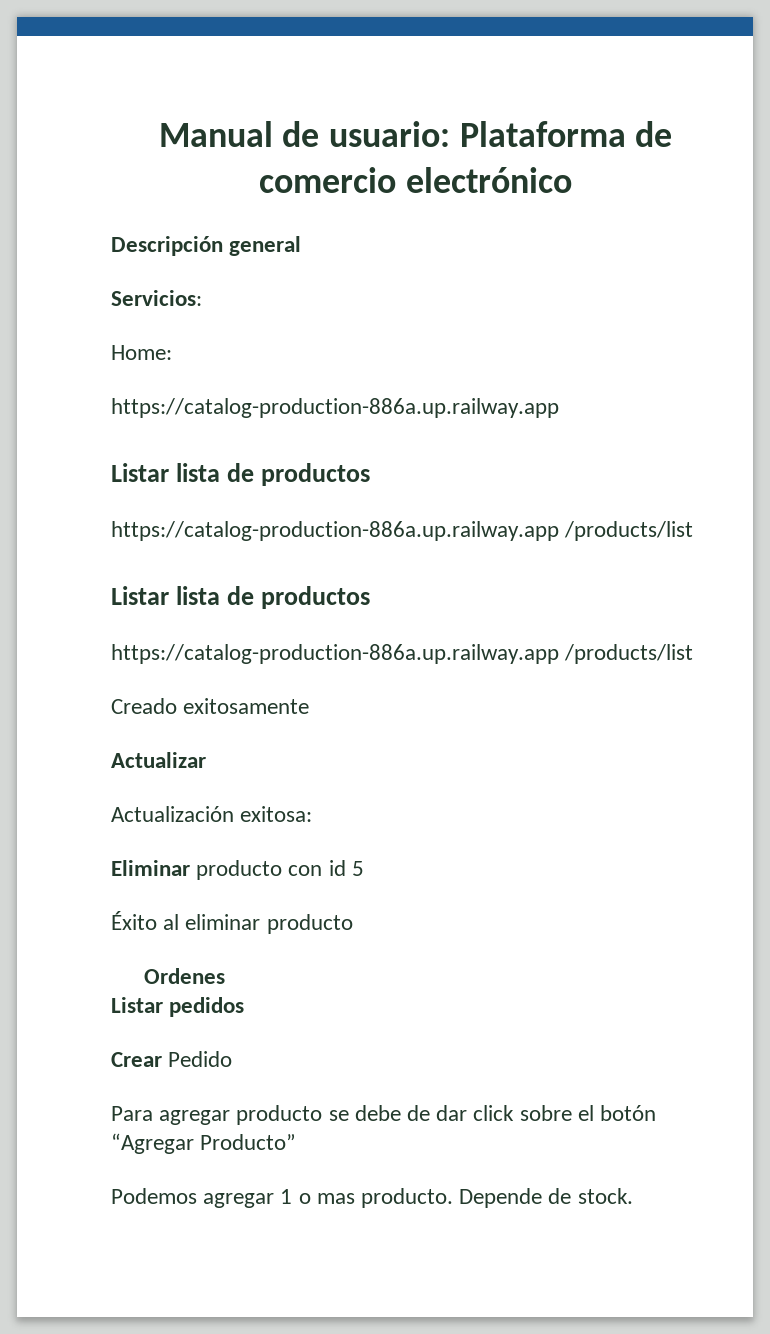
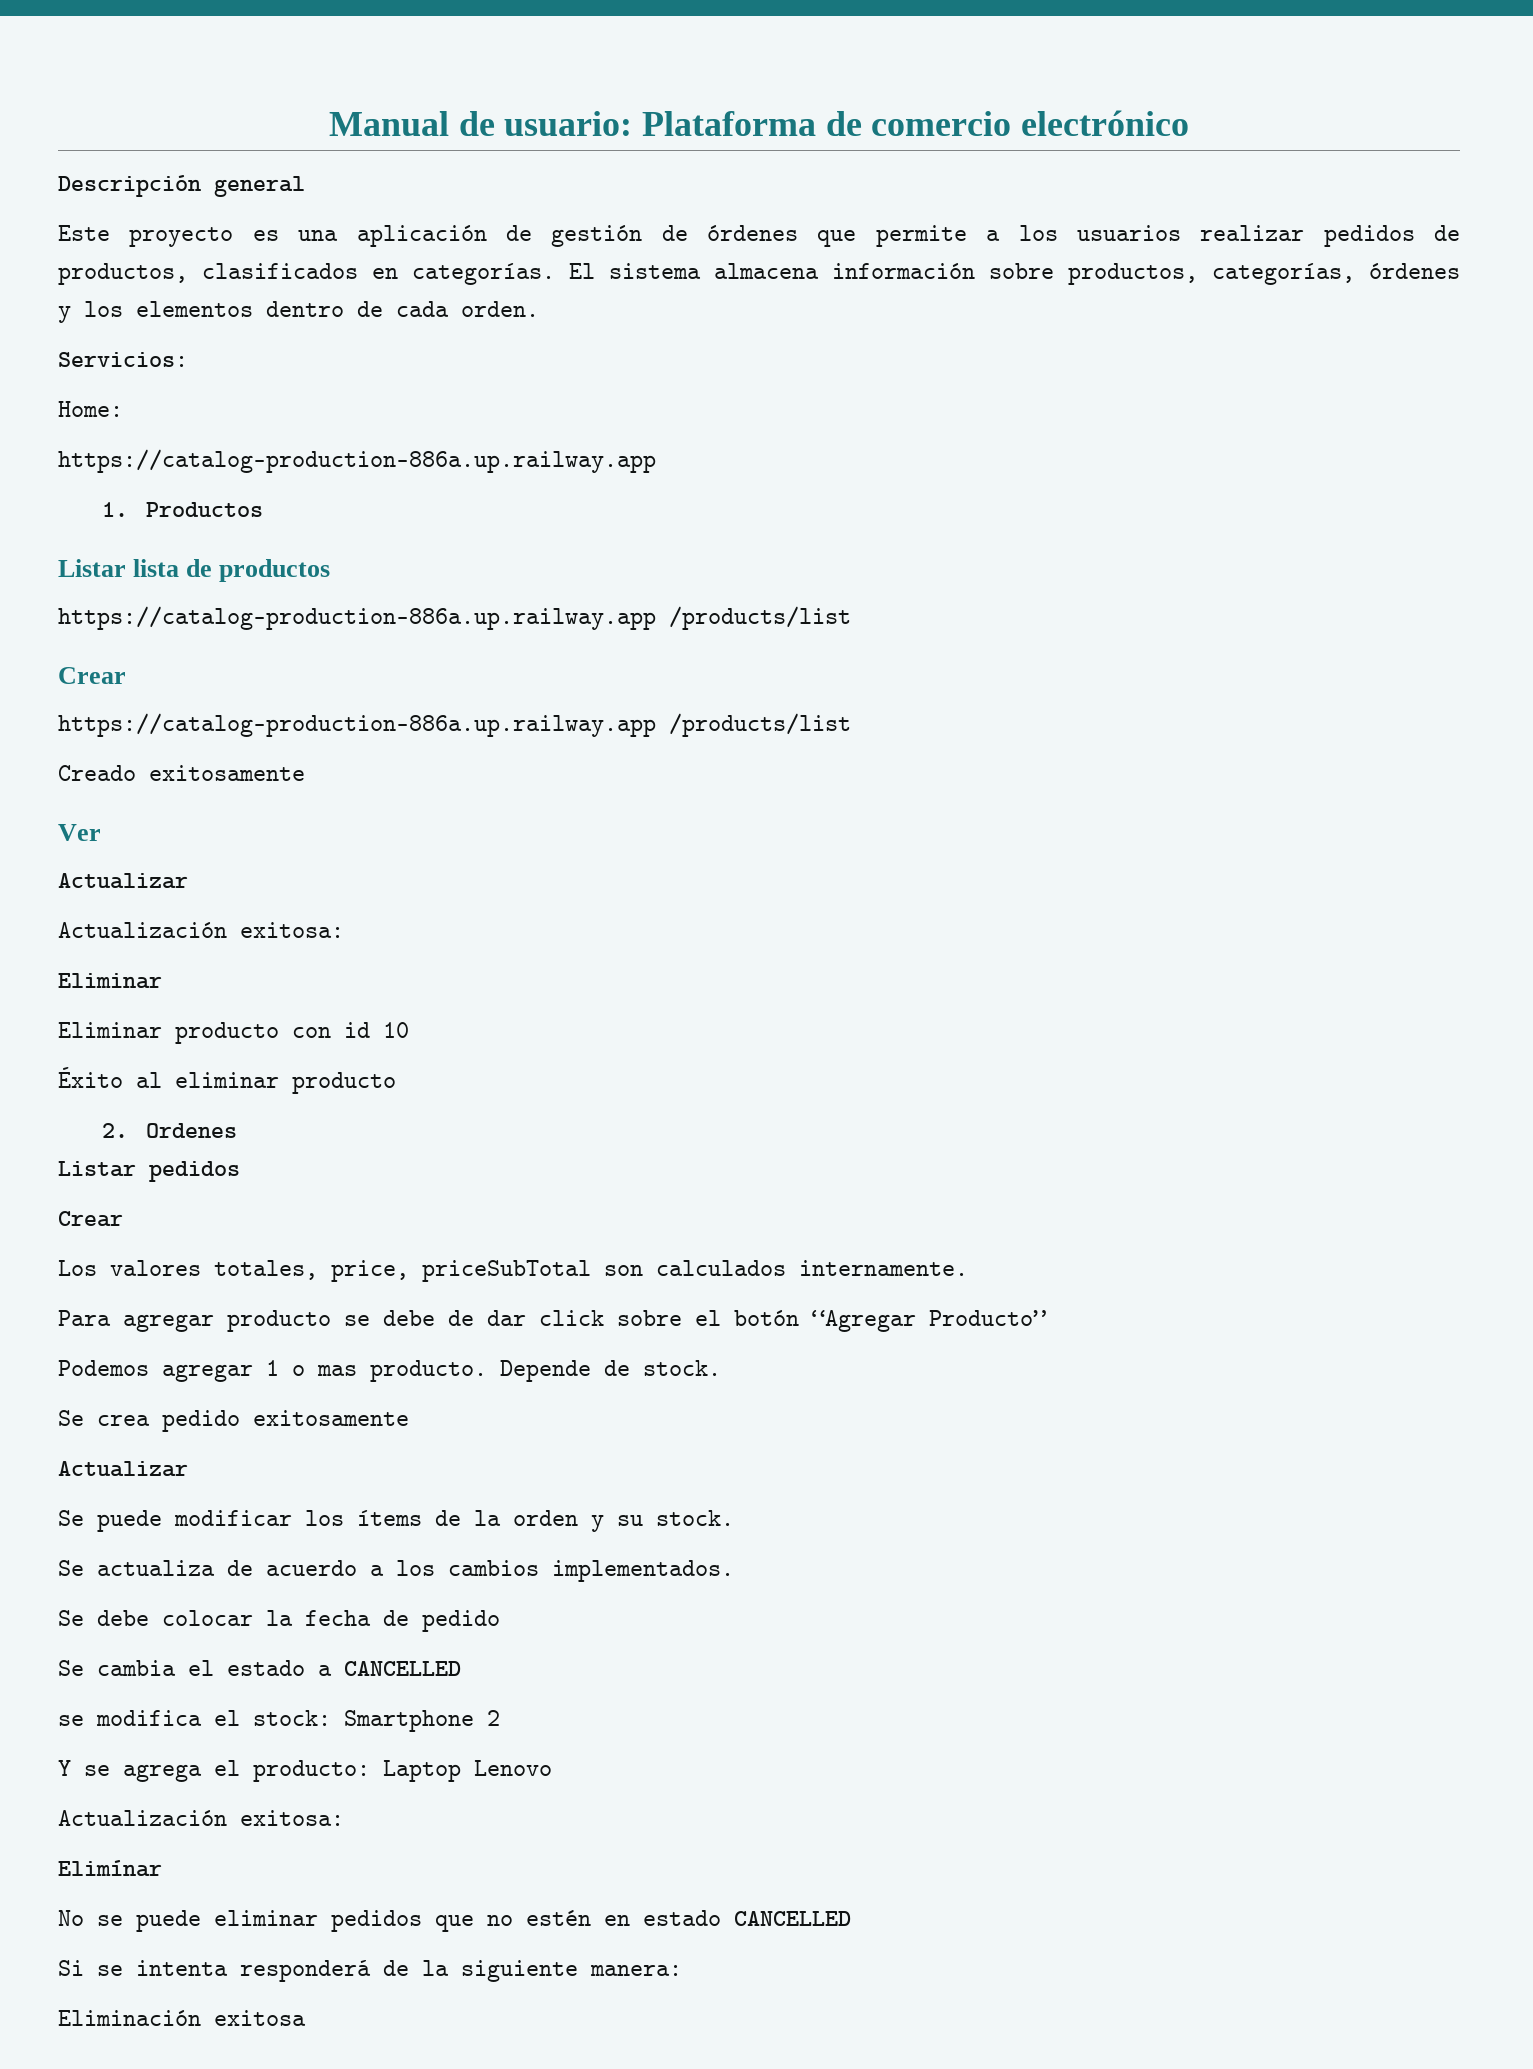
+ Este proyecto es una aplicación de gestión de órdenes que permite a los usuarios realizar pedidos de productos, clasificados en categorías. El sistema almacena información sobre productos, categorías, órdenes y los elementos dentro de cada orden.
  Home:
  https://catalog-production-886a.up.railway.app
+ 1. Productos
  Listar lista de productos
  https://catalog-production-886a.up.railway.app /products/list
- Listar lista de productos
+ Crear
+ Ver
  Actualizar
  Actualización exitosa:
- Eliminar producto con id 5
+ Eliminar
+ Eliminar producto con id 10
- Ordenes
+ 2. Ordenes
  Listar pedidos
- Crear Pedido
+ Crear
+ Los valores totales, price, priceSubTotal son calculados internamente.
+ Se crea pedido exitosamente
+ Actualizar
+ Se puede modificar los ítems de la orden y su stock.
+ Se actualiza de acuerdo a los cambios implementados.
+ Se debe colocar la fecha de pedido
+ Se cambia el estado a CANCELLED
+ se modifica el stock: Smartphone 2
+ Y se agrega el producto: Laptop Lenovo
+ Actualización exitosa:
+ Elimínar
+ No se puede eliminar pedidos que no estén en estado CANCELLED
+ Si se intenta responderá de la siguiente manera:
+ Eliminación exitosa

